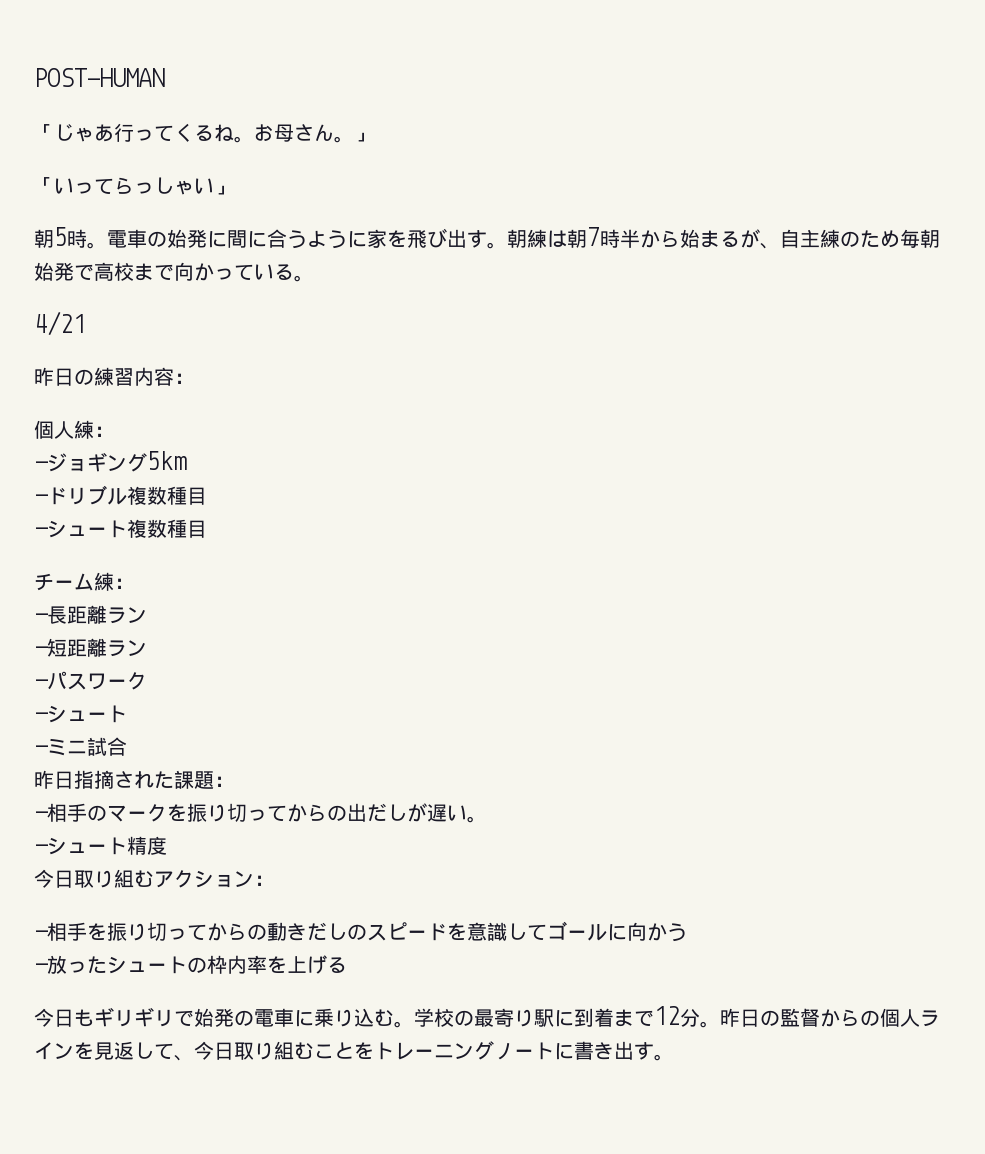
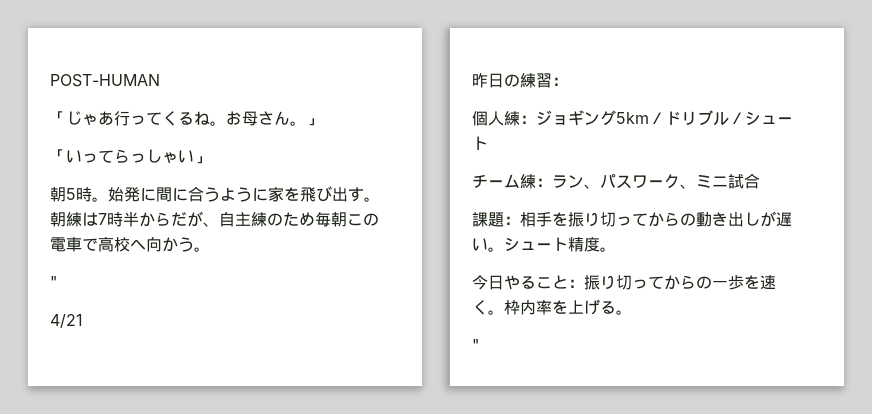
- 電車の始発に間に合うように家を飛び出す。
+ 始発に間に合うように家を飛び出す。
- 朝練は朝7時半から始まるが、自主練のため毎朝始発で高校まで向かっている。
+ 朝練は7時半からだが、自主練のため毎朝この電車で高校へ向かう。
+ "
- 昨日の練習内容：
+ 昨日の練習：
- 個人練：
- -ジョギング5km
- -ドリブル複数種目
- -シュート複数種目
+ 個人練：ジョギング5km／ドリブル／シュート
- チーム練：
- -長距離ラン
- -短距離ラン
- -パスワーク
- -シュート
- -ミニ試合
- 昨日指摘された課題：
- -相手のマークを振り切ってからの出だしが遅い。
- -シュート精度
- 今日取り組むアクション：
- -相手を振り切ってからの動きだしのスピードを意識してゴールに向かう
- -放ったシュートの枠内率を上げる
- 今日もギリギリで始発の電車に乗り込む。学校の最寄り駅に到着まで12分。昨日の監督からの個人ラインを見返して、今日取り組むことをトレーニングノートに書き出す。
+ チーム練：ラン、パスワーク、ミニ試合
+ 課題：相手を振り切ってからの動き出しが遅い。シュート精度。
+ 今日やること：振り切ってからの一歩を速く。枠内率を上げる。
+ "

